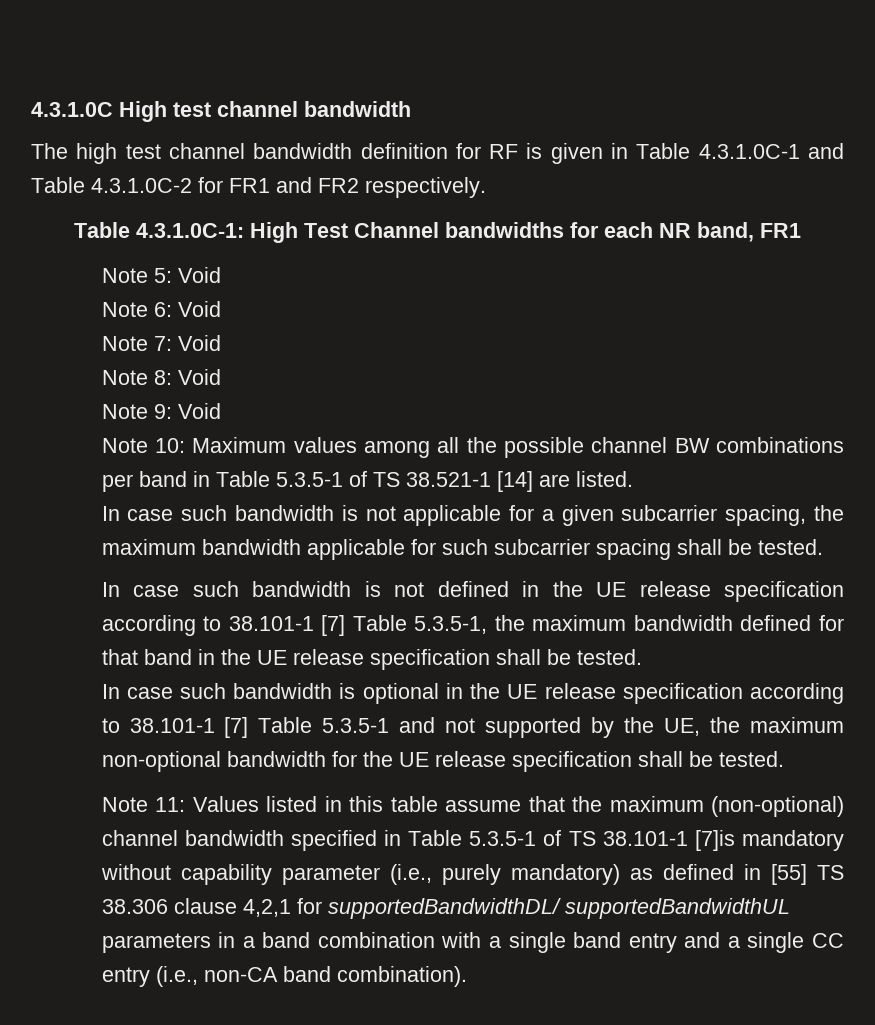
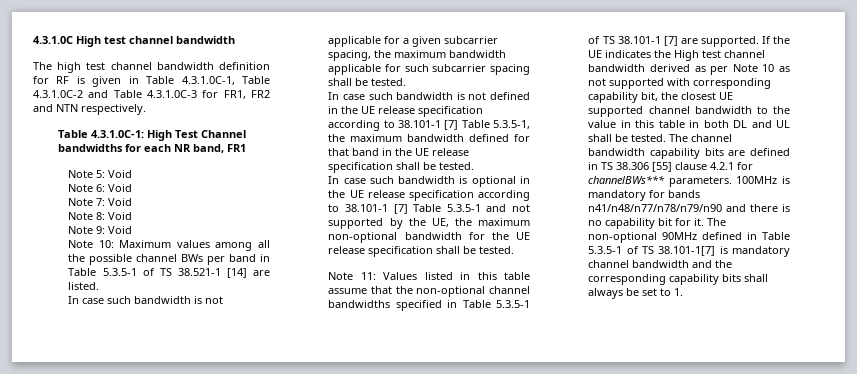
- The high test channel bandwidth definition for RF is given in Table 4.3.1.0C-1 and Table 4.3.1.0C-2 for FR1 and FR2 respectively.
+ The high test channel bandwidth definition for RF is given in Table 4.3.1.0C-1, Table 4.3.1.0C-2 and Table 4.3.1.0C-3 for FR1, FR2 and NTN respectively.
- Note 10: Maximum values among all the possible channel BW combinations per band in Table 5.3.5-1 of TS 38.521-1 [14] are listed.
+ Note 10: Maximum values among all the possible channel BWs per band in Table 5.3.5-1 of TS 38.521-1 [14] are listed.
- Note 11: Values listed in this table assume that the maximum (non-optional) channel bandwidth specified in Table 5.3.5-1 of TS 38.101-1 [7]is mandatory without capability parameter (i.e., purely mandatory) as defined in [55] TS 38.306 clause 4,2,1 for supportedBandwidthDL/ supportedBandwidthUL parameters in a band combination with a single band entry and a single CC entry (i.e., non-CA band combination).
+ Note 11: Values listed in this table assume that the non-optional channel bandwidths specified in Table 5.3.5-1 of TS 38.101-1 [7] are supported. If the UE indicates the High test channel bandwidth derived as per Note 10 as not supported with corresponding capability bit, the closest UE supported channel bandwidth to the value in this table in both DL and UL shall be tested. The channel bandwidth capability bits are defined in TS 38.306 [55] clause 4.2.1 for channelBWs*** parameters. 100MHz is mandatory for bands n41/n48/n77/n78/n79/n90 and there is no capability bit for it. The non-optional 90MHz defined in Table 5.3.5-1 of TS 38.101-1[7] is mandatory channel bandwidth and the corresponding capability bits shall always be set to 1.

